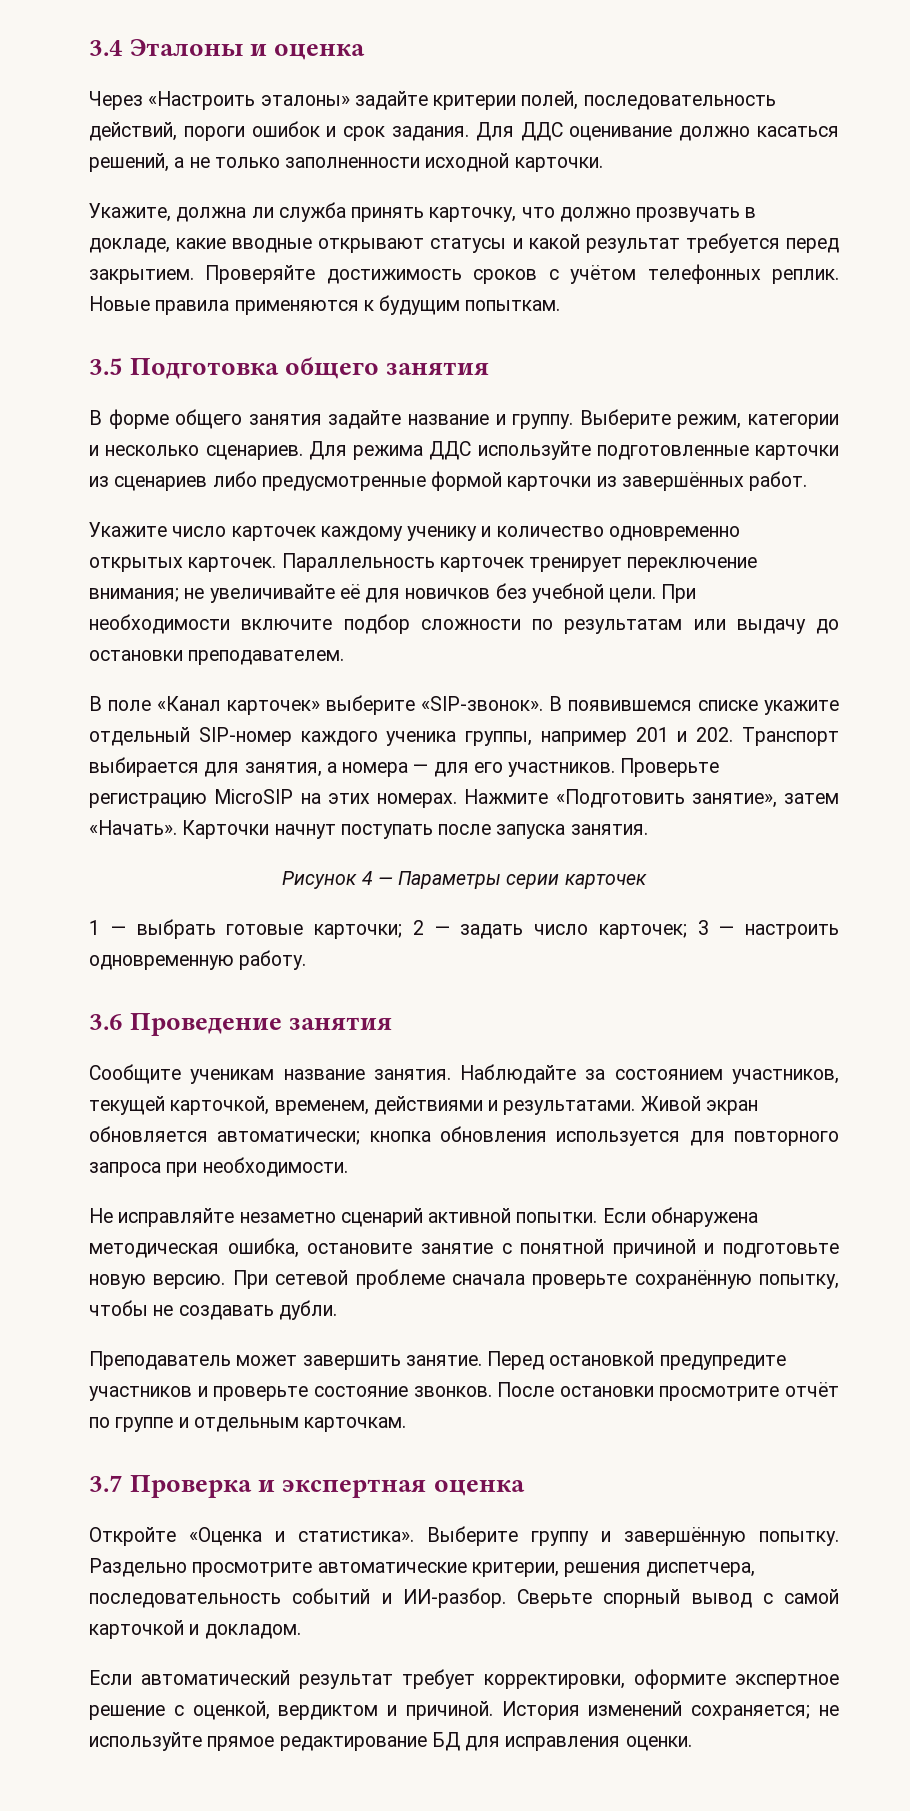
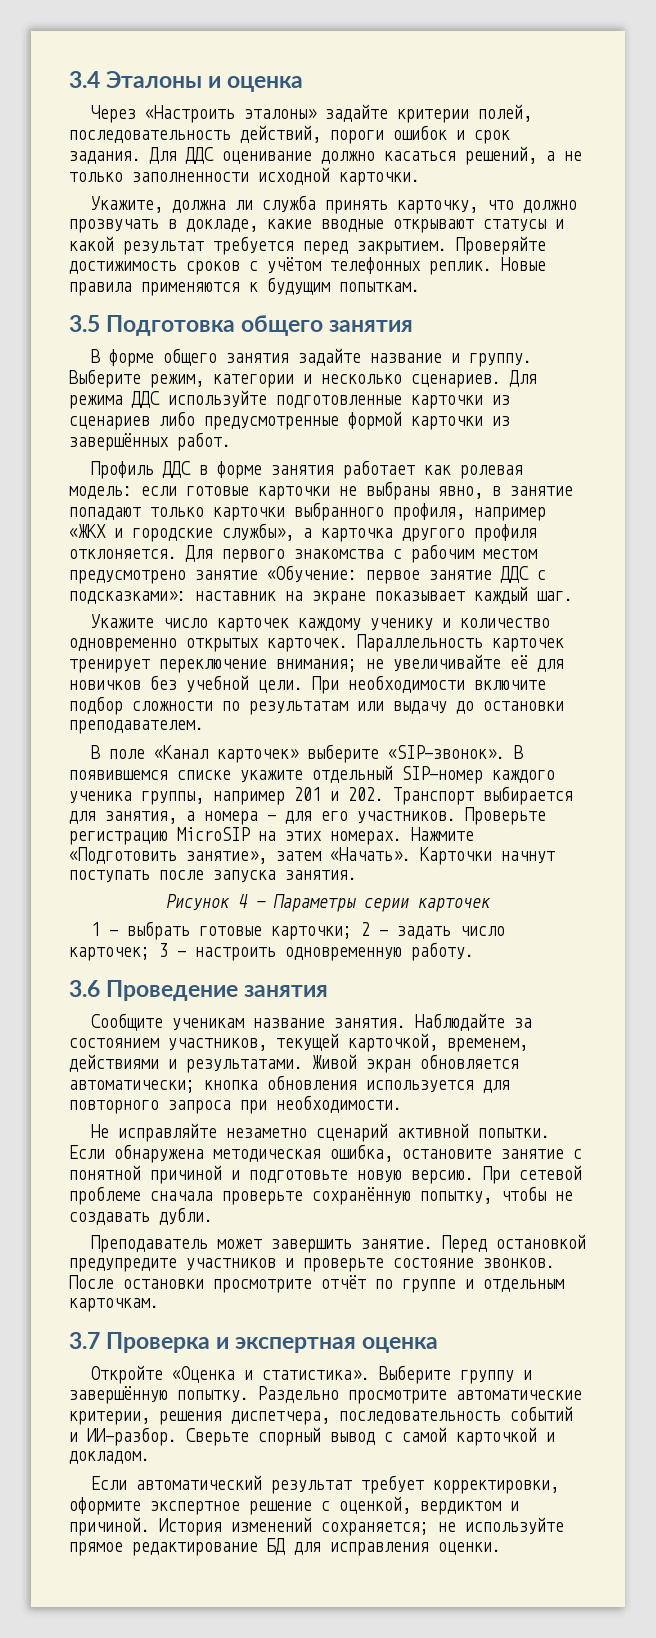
+ Профиль ДДС в форме занятия работает как ролевая модель: если готовые карточки не выбраны явно, в занятие попадают только карточки выбранного профиля, например «ЖКХ и городские службы», а карточка другого профиля отклоняется. Для первого знакомства с рабочим местом предусмотрено занятие «Обучение: первое занятие ДДС с подсказками»: наставник на экране показывает каждый шаг.

